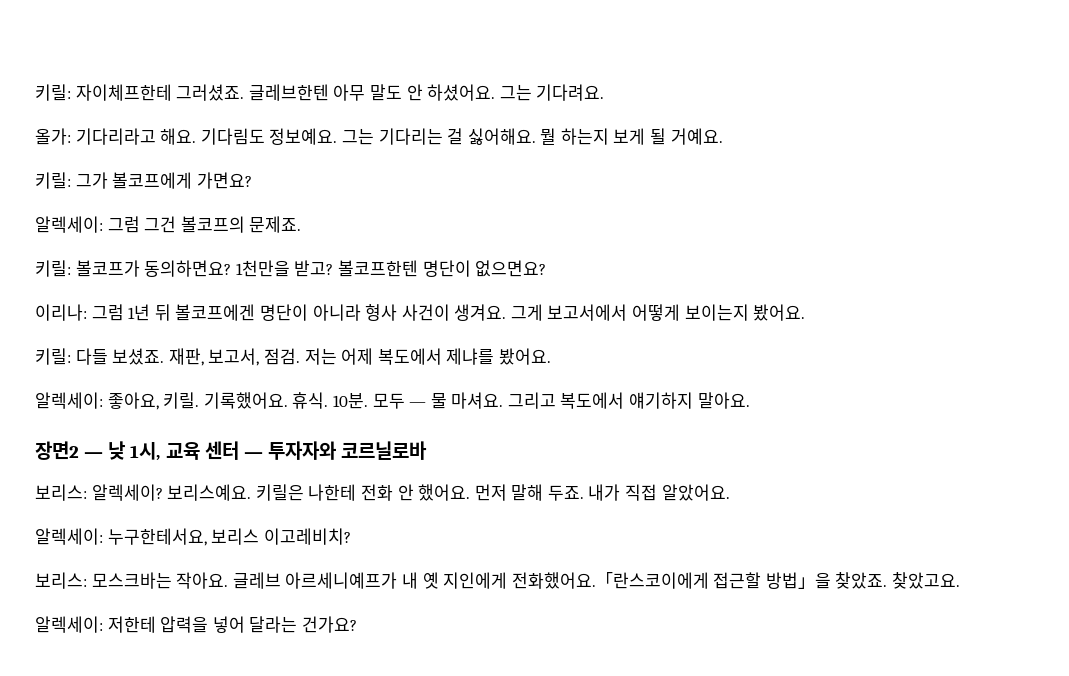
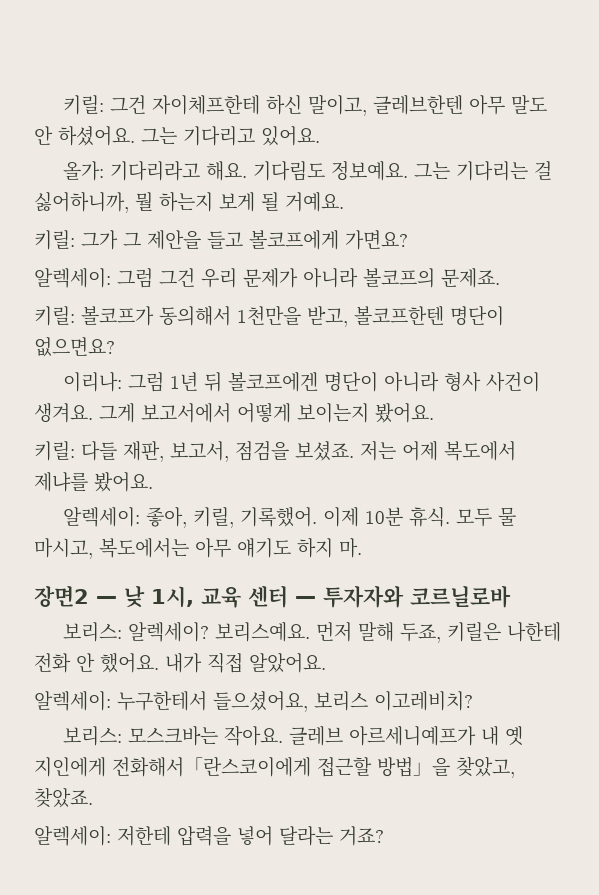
- 키릴: 자이체프한테 그러셨죠. 글레브한텐 아무 말도 안 하셨어요.
+ 키릴: 그건 자이체프한테 하신 말이고, 글레브한텐 아무 말도 안 하셨어요.
- 그는 기다려요.
+ 그는 기다리고 있어요.
- 그는 기다리는 걸 싫어해요. 뭘 하는지 보게 될 거예요.
+ 그는 기다리는 걸 싫어하니까, 뭘 하는지 보게 될 거예요.
- 키릴: 그가 볼코프에게 가면요?
+ 키릴: 그가 그 제안을 들고 볼코프에게 가면요?
- 알렉세이: 그럼 그건 볼코프의 문제죠.
+ 알렉세이: 그럼 그건 우리 문제가 아니라 볼코프의 문제죠.
- 키릴: 볼코프가 동의하면요? 1천만을 받고? 볼코프한텐 명단이 없으면요?
+ 키릴: 볼코프가 동의해서 1천만을 받고, 볼코프한텐 명단이 없으면요?
- 키릴: 다들 보셨죠. 재판, 보고서, 점검.
+ 키릴: 다들 재판, 보고서, 점검을 보셨죠.
- 알렉세이: 좋아요, 키릴. 기록했어요. 휴식. 10분. 모두 — 물 마셔요. 그리고 복도에서 얘기하지 말아요.
+ 알렉세이: 좋아, 키릴, 기록했어. 이제 10분 휴식. 모두 물 마시고, 복도에서는 아무 얘기도 하지 마.
- 키릴은 나한테 전화 안 했어요.
+ 먼저 말해 두죠, 키릴은 나한테 전화 안 했어요.
- 먼저 말해 두죠.
- 알렉세이: 누구한테서요, 보리스 이고레비치?
+ 알렉세이: 누구한테서 들으셨어요, 보리스 이고레비치?
- 글레브 아르세니예프가 내 옛 지인에게 전화했어요.「란스코이에게 접근할 방법」을 찾았죠. 찾았고요.
+ 글레브 아르세니예프가 내 옛 지인에게 전화해서「란스코이에게 접근할 방법」을 찾았고, 찾았죠.
- 알렉세이: 저한테 압력을 넣어 달라는 건가요?
+ 알렉세이: 저한테 압력을 넣어 달라는 거죠?

